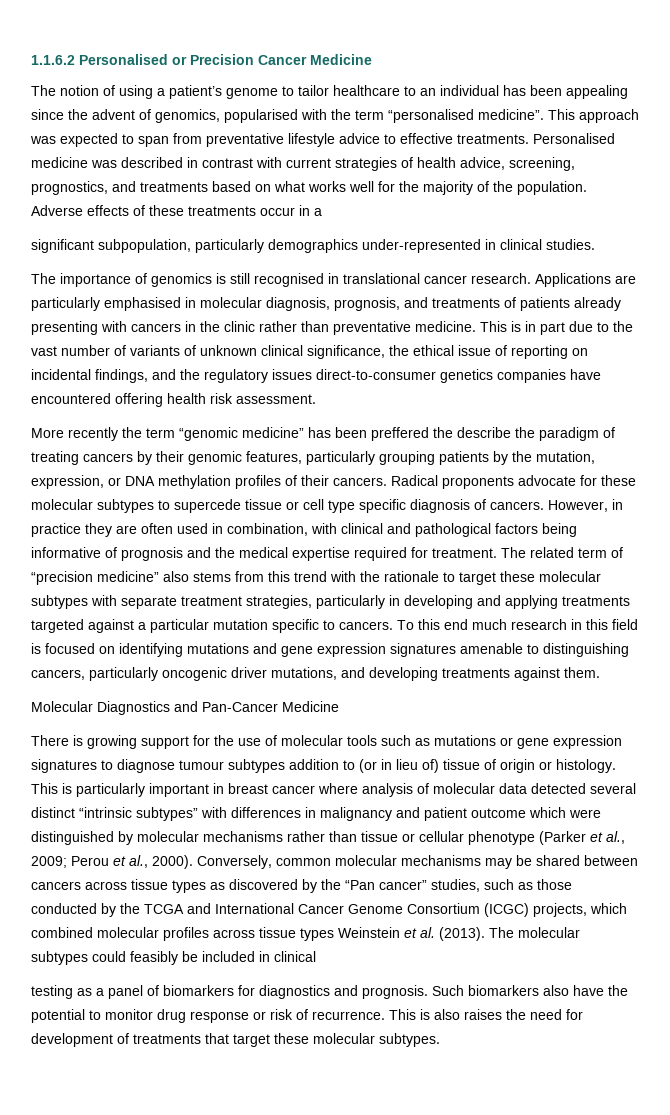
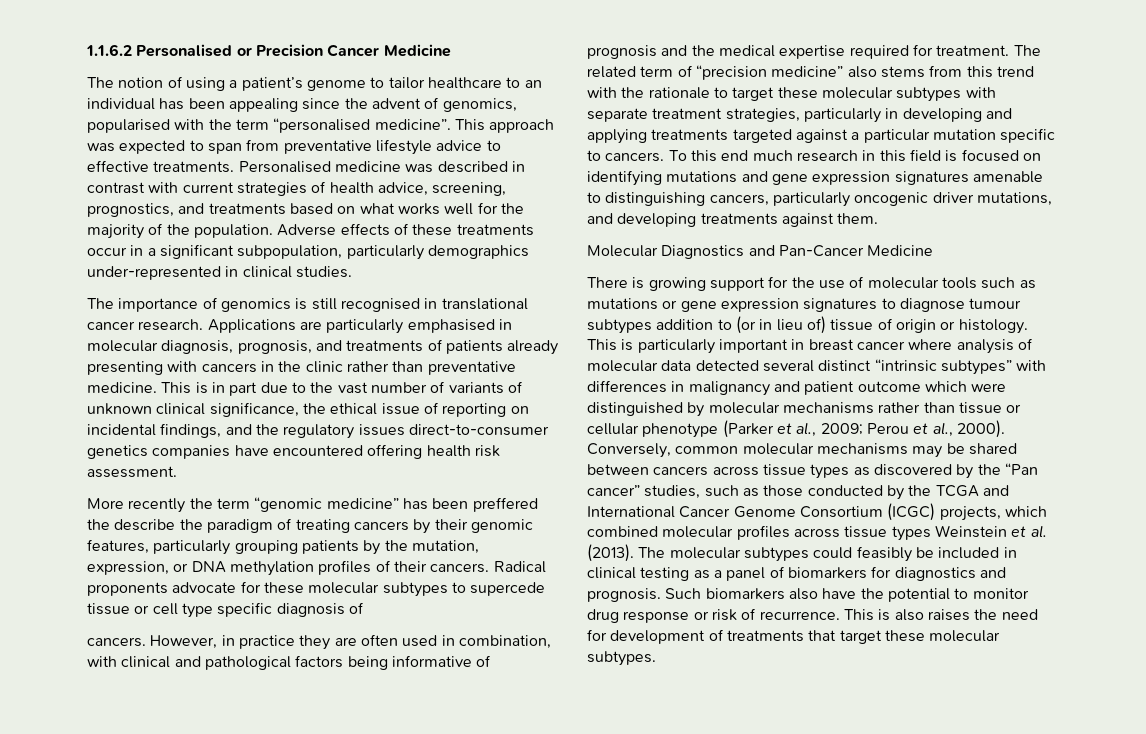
- Adverse effects of these treatments occur in a
- significant subpopulation, particularly demographics under-represented in clinical studies.
+ Adverse effects of these treatments occur in a significant subpopulation, particularly demographics under-represented in clinical studies.
- Radical proponents advocate for these molecular subtypes to supercede tissue or cell type specific diagnosis of cancers.
+ Radical proponents advocate for these molecular subtypes to supercede tissue or cell type specific diagnosis of
+ cancers.
- The molecular subtypes could feasibly be included in clinical
- testing as a panel of biomarkers for diagnostics and prognosis.
+ The molecular subtypes could feasibly be included in clinical testing as a panel of biomarkers for diagnostics and prognosis.

